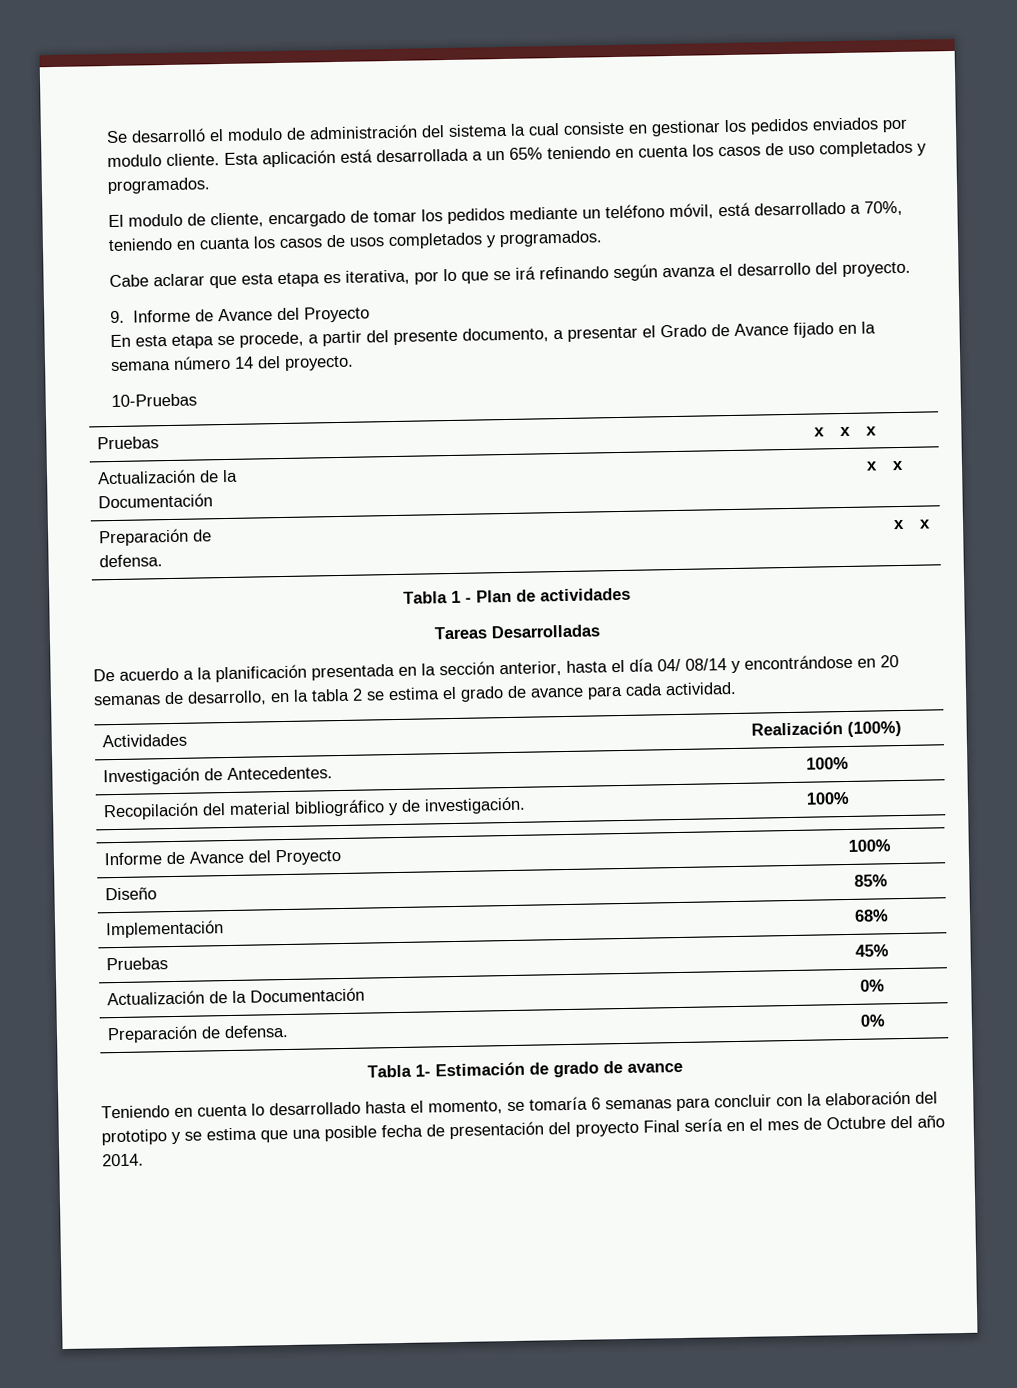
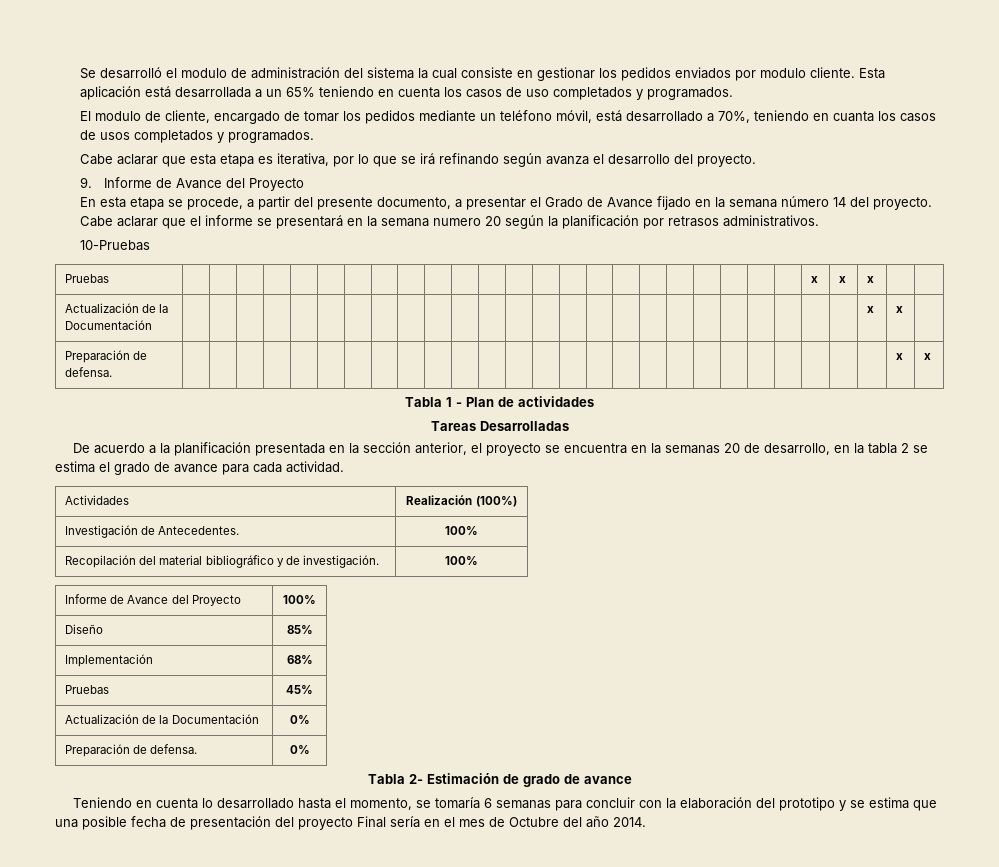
+ Cabe aclarar que el informe se presentará en la semana numero 20 según la planificación por retrasos administrativos.
- De acuerdo a la planificación presentada en la sección anterior, hasta el día 04/ 08/14 y encontrándose en 20 semanas de desarrollo, en la tabla 2 se estima el grado de avance para cada actividad.
+ De acuerdo a la planificación presentada en la sección anterior, el proyecto se encuentra en la semanas 20 de desarrollo, en la tabla 2 se estima el grado de avance para cada actividad.
- Tabla 1- Estimación de grado de avance
+ Tabla 2- Estimación de grado de avance

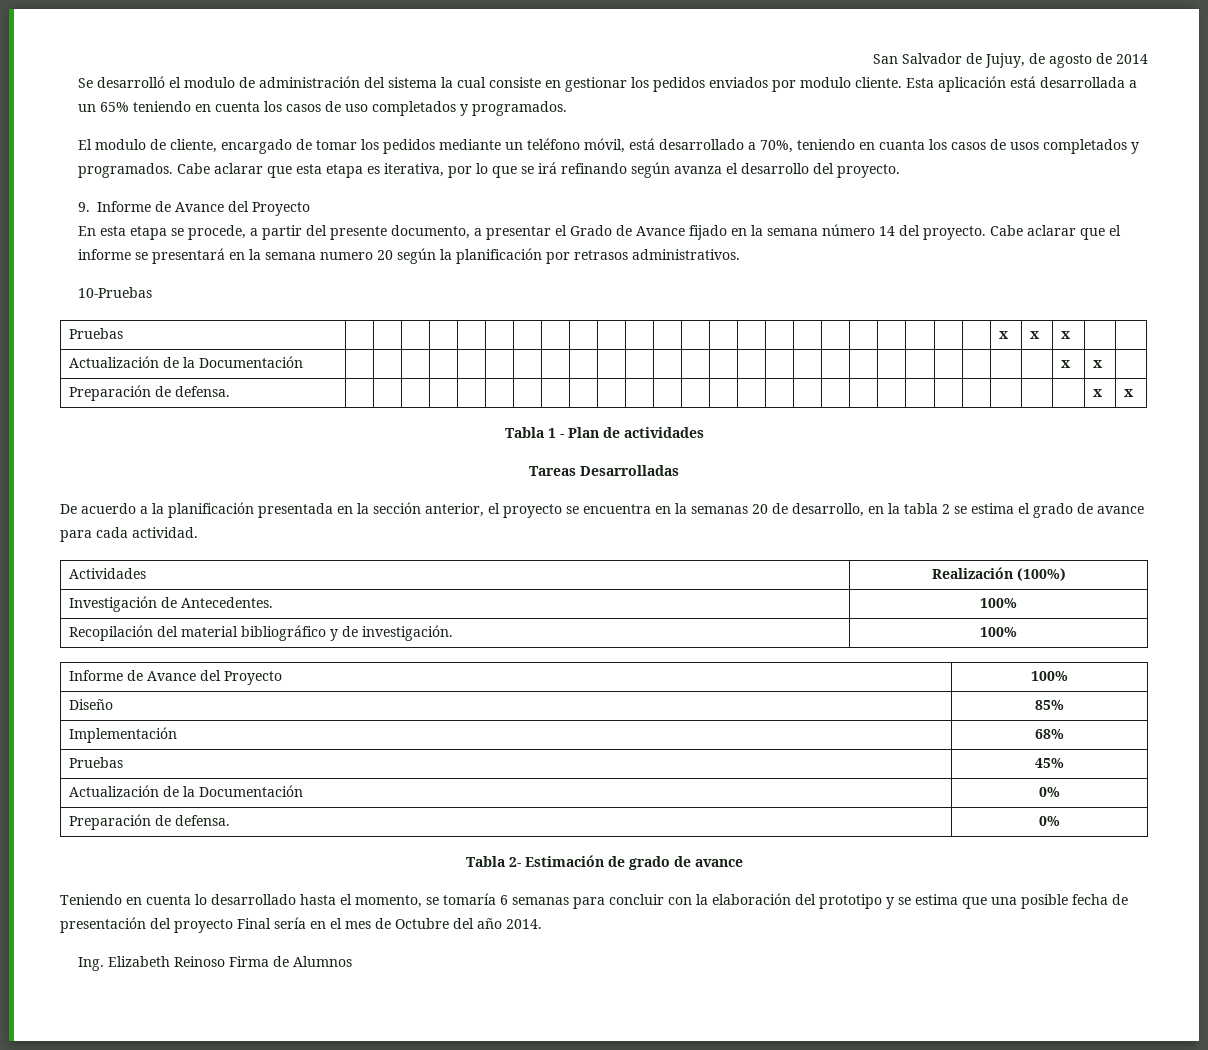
+ San Salvador de Jujuy, de agosto de 2014
- El modulo de cliente, encargado de tomar los pedidos mediante un teléfono móvil, está desarrollado a 70%, teniendo en cuanta los casos de usos completados y programados.
- Cabe aclarar que esta etapa es iterativa, por lo que se irá refinando según avanza el desarrollo del proyecto.
+ El modulo de cliente, encargado de tomar los pedidos mediante un teléfono móvil, está desarrollado a 70%, teniendo en cuanta los casos de usos completados y programados. Cabe aclarar que esta etapa es iterativa, por lo que se irá refinando según avanza el desarrollo del proyecto.
+ Ing. Elizabeth Reinoso Firma de Alumnos

